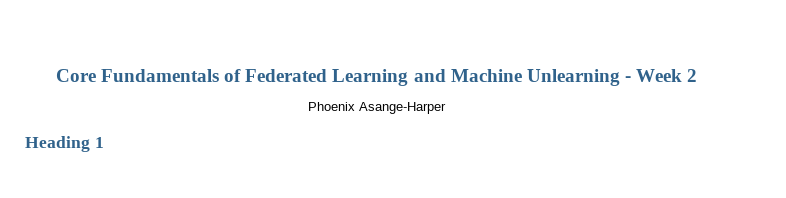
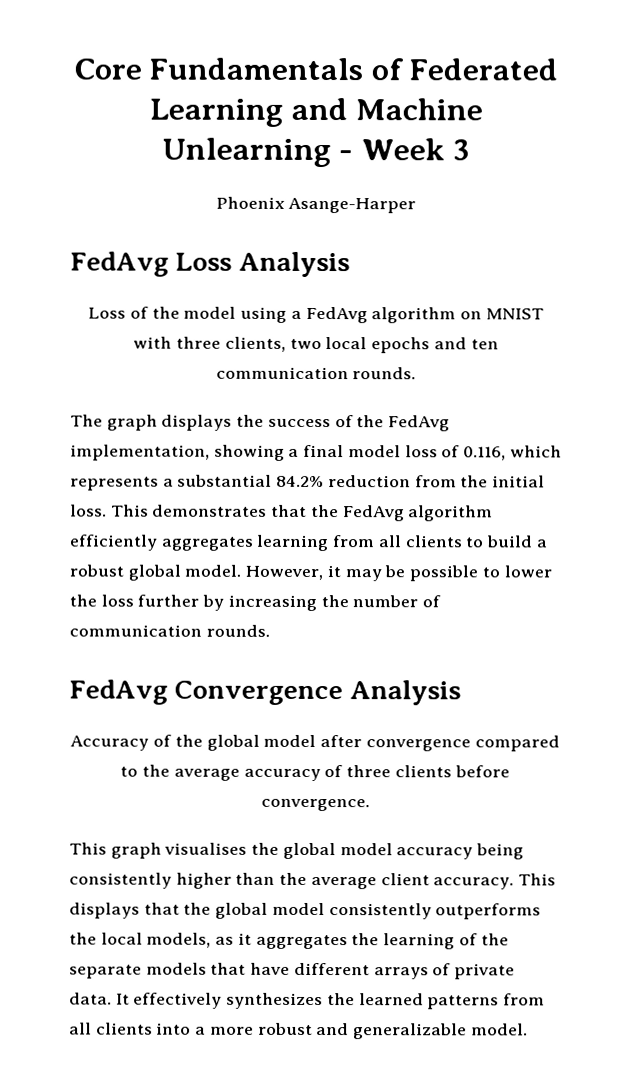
- Core Fundamentals of Federated Learning and Machine Unlearning - Week 2
+ Core Fundamentals of Federated Learning and Machine Unlearning - Week 3
- Heading 1
+ FedAvg Loss Analysis
+ Loss of the model using a FedAvg algorithm on MNIST with three clients, two local epochs and ten communication rounds.
+ The graph displays the success of the FedAvg implementation, showing a final model loss of 0.116, which represents a substantial 84.2% reduction from the initial loss. This demonstrates that the FedAvg algorithm efficiently aggregates learning from all clients to build a robust global model. However, it may be possible to lower the loss further by increasing the number of communication rounds.
+ FedAvg Convergence Analysis
+ Accuracy of the global model after convergence compared to the average accuracy of three clients before convergence.
+ This graph visualises the global model accuracy being consistently higher than the average client accuracy. This displays that the global model consistently outperforms the local models, as it aggregates the learning of the separate models that have different arrays of private data. It effectively synthesizes the learned patterns from all clients into a more robust and generalizable model.

